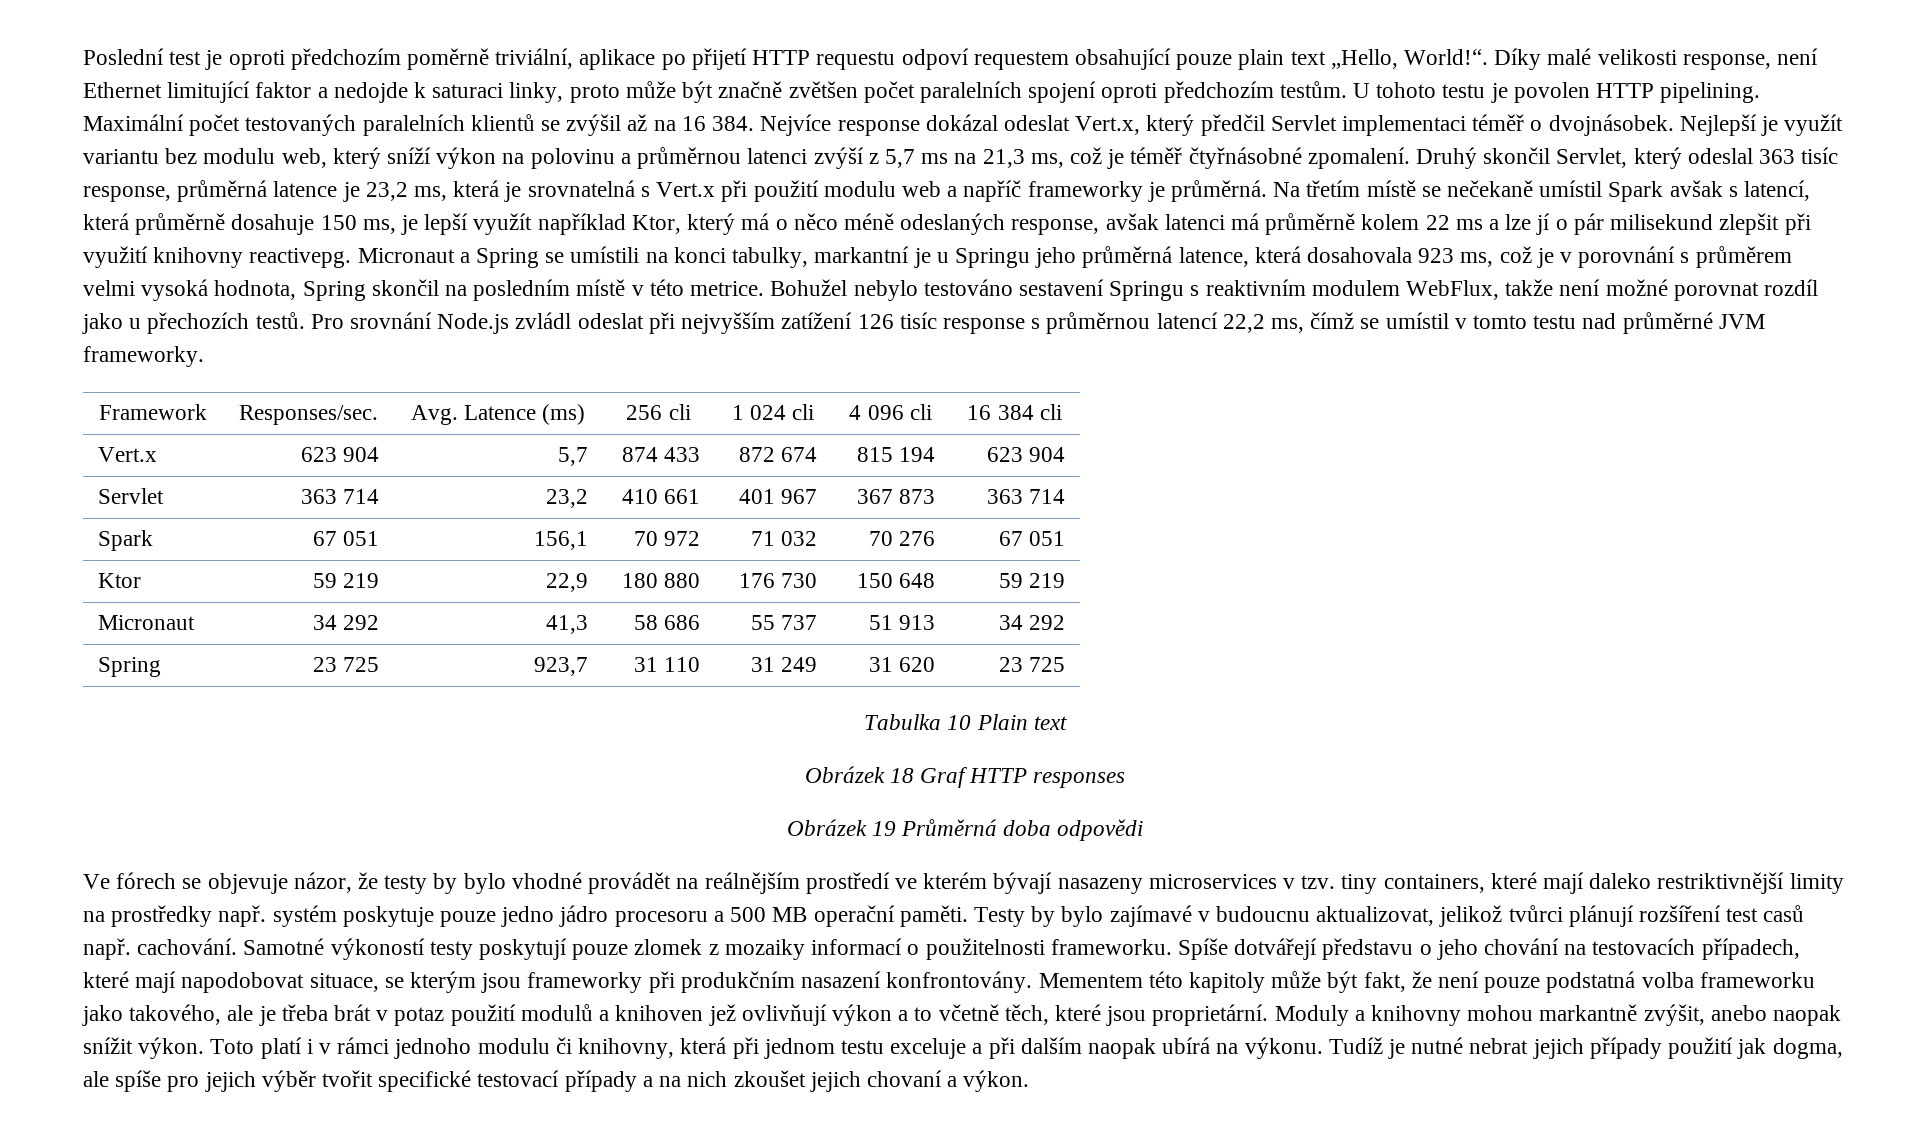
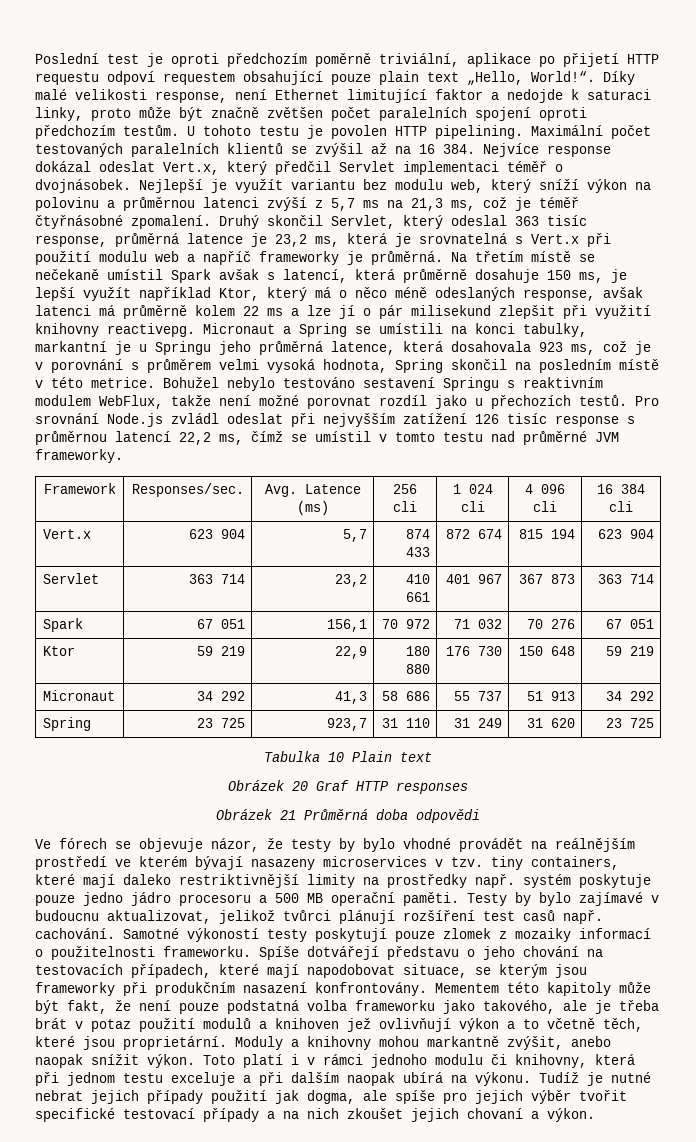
- Obrázek 18 Graf HTTP responses
+ Obrázek 20 Graf HTTP responses
- Obrázek 19 Průměrná doba odpovědi
+ Obrázek 21 Průměrná doba odpovědi

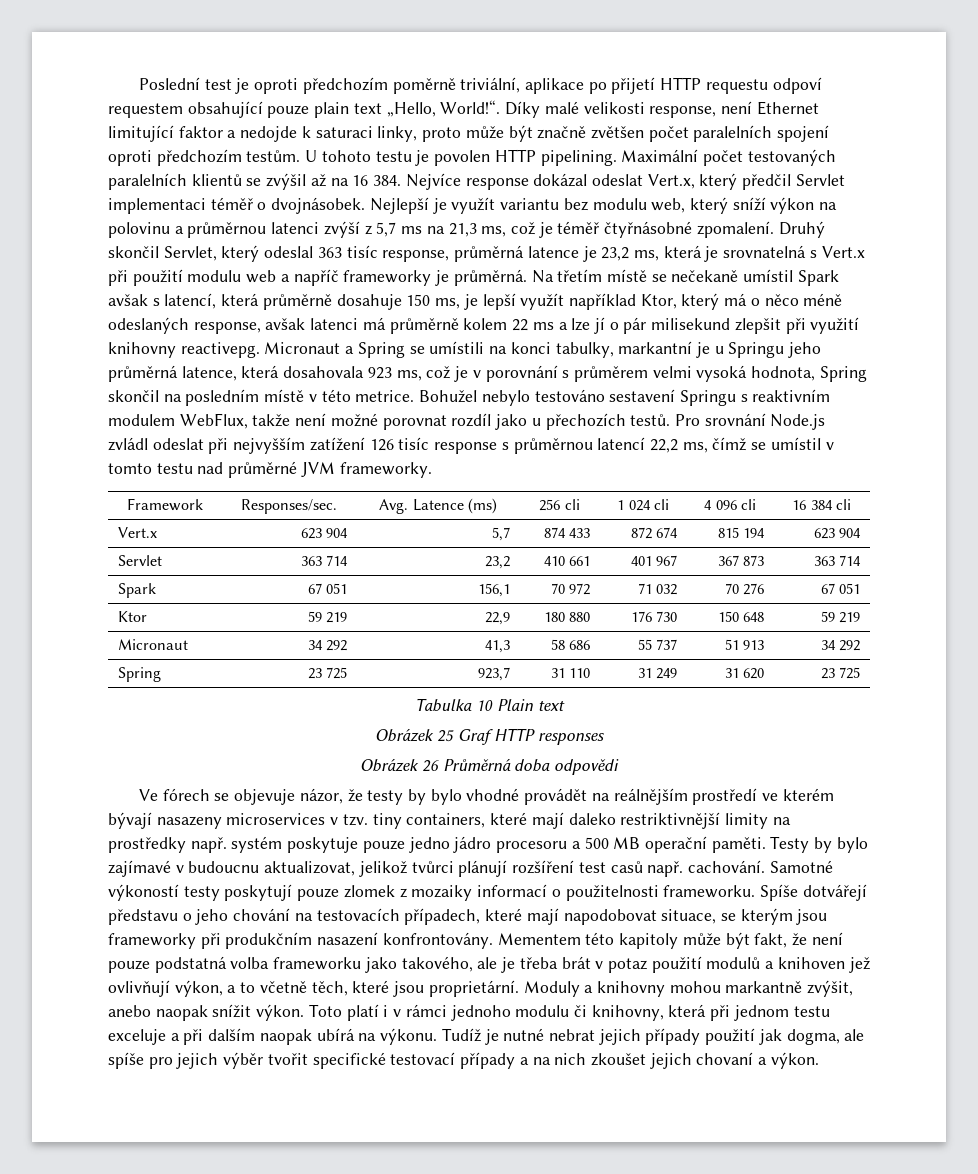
- Obrázek 20 Graf HTTP responses
+ Obrázek 25 Graf HTTP responses
- Obrázek 21 Průměrná doba odpovědi
+ Obrázek 26 Průměrná doba odpovědi
- Mementem této kapitoly může být fakt, že není pouze podstatná volba frameworku jako takového, ale je třeba brát v potaz použití modulů a knihoven jež ovlivňují výkon a to včetně těch, které jsou proprietární.
+ Mementem této kapitoly může být fakt, že není pouze podstatná volba frameworku jako takového, ale je třeba brát v potaz použití modulů a knihoven jež ovlivňují výkon, a to včetně těch, které jsou proprietární.

